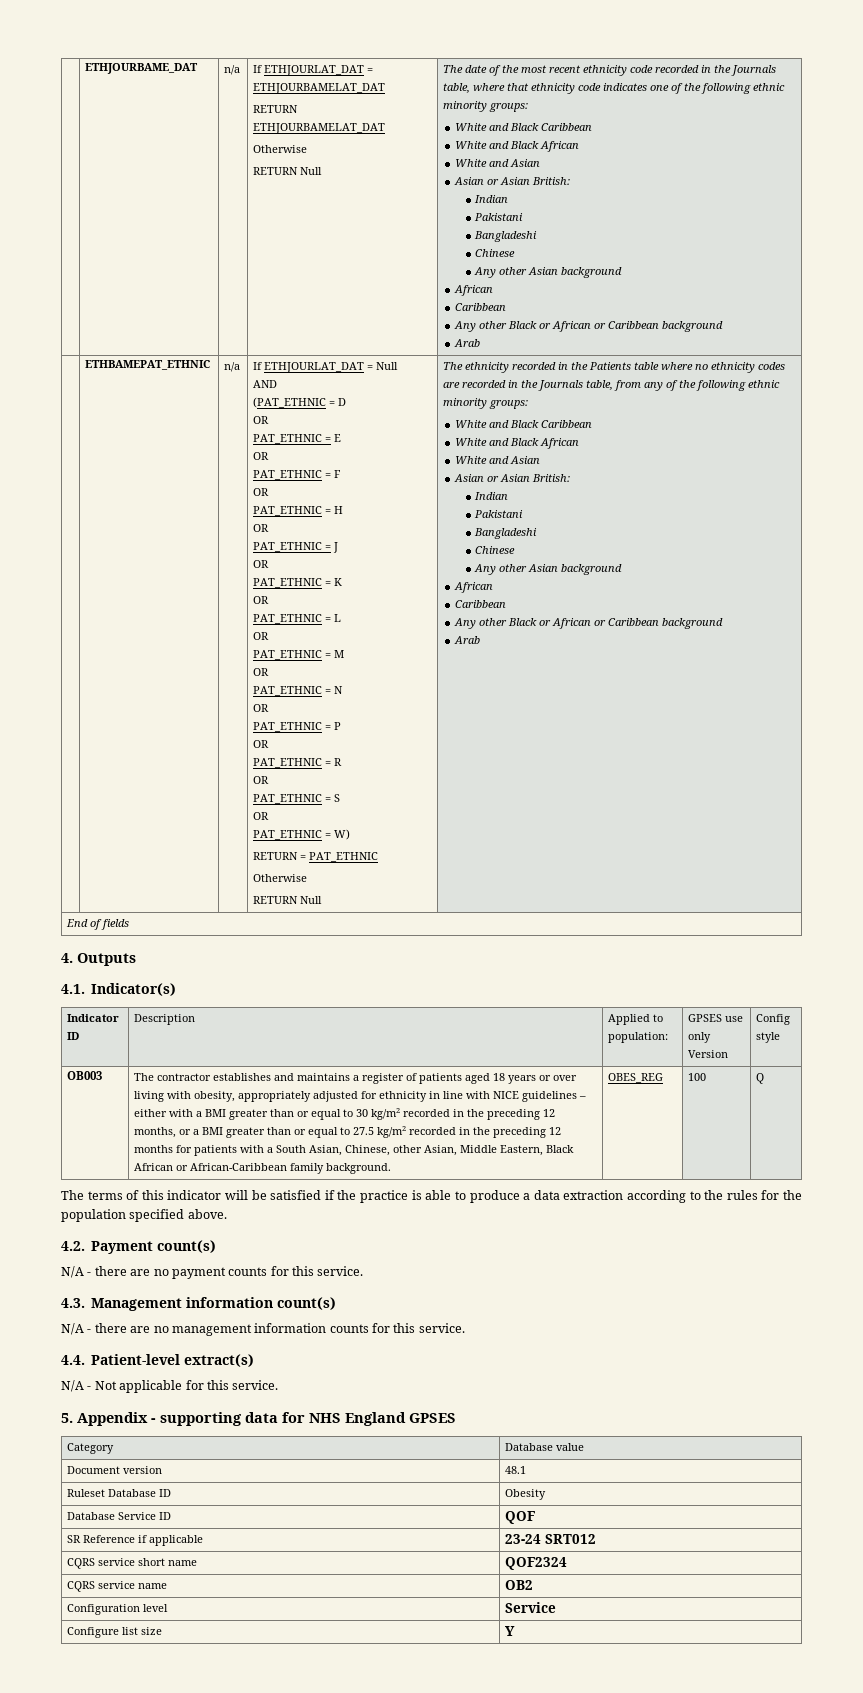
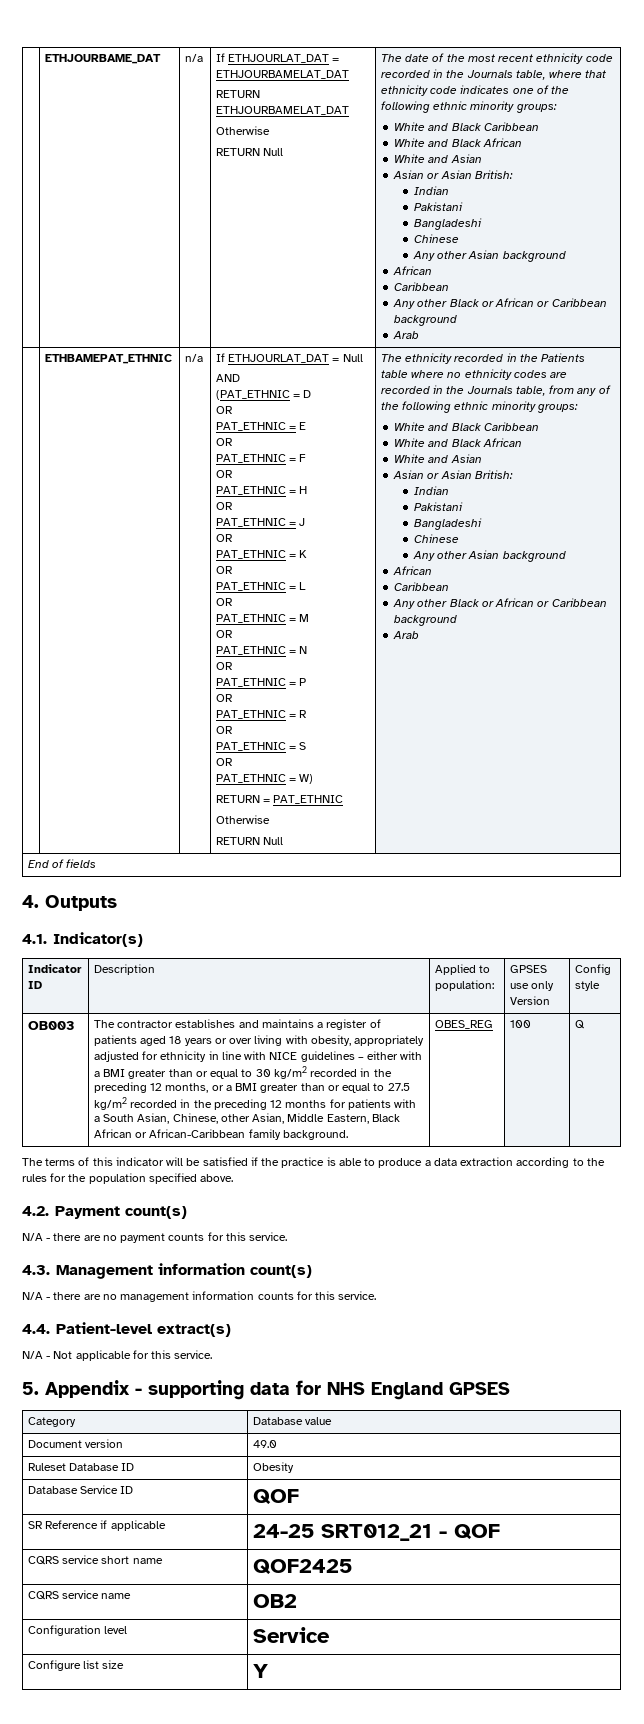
- Document version | 48.1
+ Document version | 49.0
- SR Reference if applicable | 23-24 SRT012
+ SR Reference if applicable | 24-25 SRT012_21 - QOF
- CQRS service short name | QOF2324
+ CQRS service short name | QOF2425

